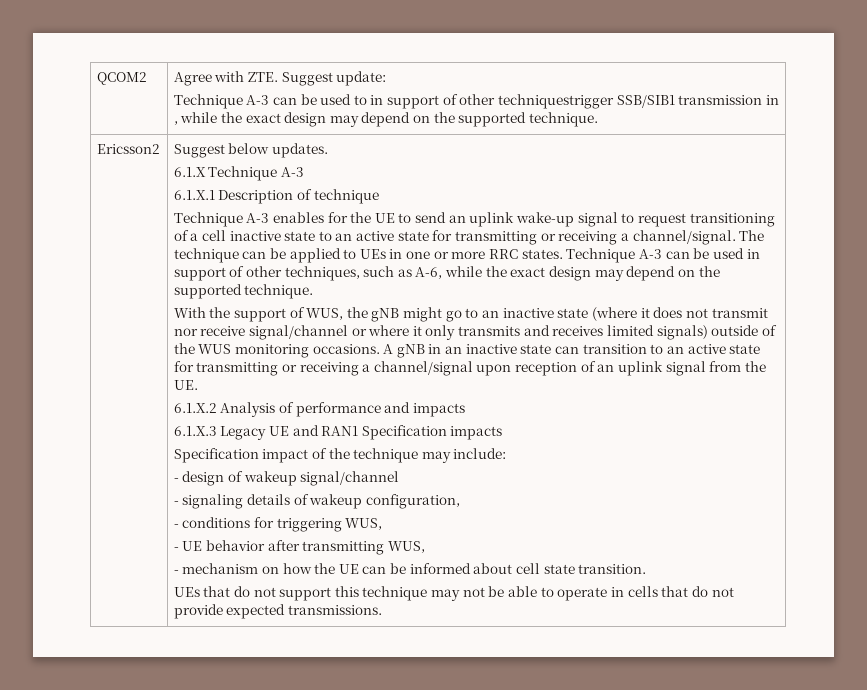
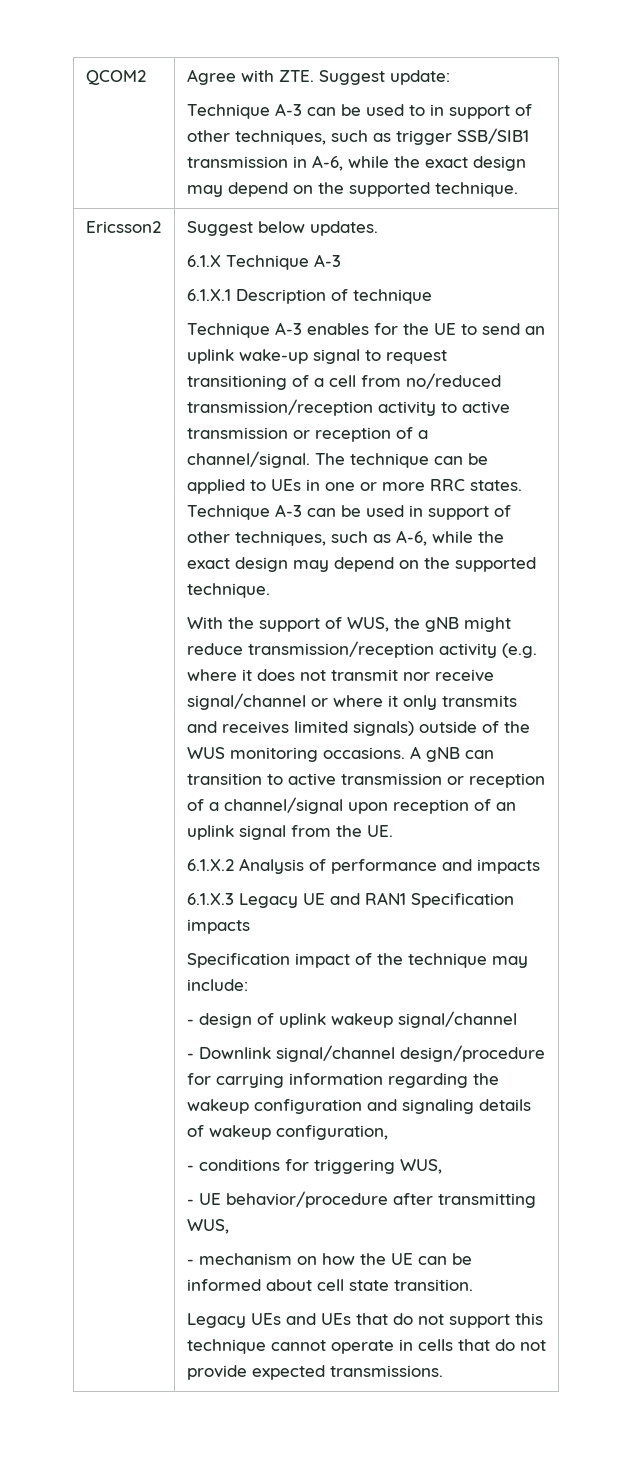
  QCOM2 | Agree with ZTE. Suggest update:
- Technique A-3 can be used to in support of other techniquestrigger SSB/SIB1 transmission in , while the exact design may depend on the supported technique.
+ Technique A-3 can be used to in support of other techniques, such as trigger SSB/SIB1 transmission in A-6, while the exact design may depend on the supported technique.
- Technique A-3 enables for the UE to send an uplink wake-up signal to request transitioning of a cell inactive state to an active state for transmitting or receiving a channel/signal.
+ Technique A-3 enables for the UE to send an uplink wake-up signal to request transitioning of a cell from no/reduced transmission/reception activity to active transmission or reception of a channel/signal.
- With the support of WUS, the gNB might go to an inactive state (where it does not transmit nor receive signal/channel or where it only transmits and receives limited signals) outside of the WUS monitoring occasions.
+ With the support of WUS, the gNB might reduce transmission/reception activity (e.g. where it does not transmit nor receive signal/channel or where it only transmits and receives limited signals) outside of the WUS monitoring occasions.
- A gNB in an inactive state can transition to an active state for transmitting or receiving a channel/signal upon reception of an uplink signal from the UE.
+ A gNB can transition to active transmission or reception of a channel/signal upon reception of an uplink signal from the UE.
- - design of wakeup signal/channel
+ - design of uplink wakeup signal/channel
- - signaling details of wakeup configuration,
+ - Downlink signal/channel design/procedure for carrying information regarding the wakeup configuration and signaling details of wakeup configuration,
- - UE behavior after transmitting WUS,
+ - UE behavior/procedure after transmitting WUS,
- UEs that do not support this technique may not be able to operate in cells that do not provide expected transmissions.
+ Legacy UEs and UEs that do not support this technique cannot operate in cells that do not provide expected transmissions.

